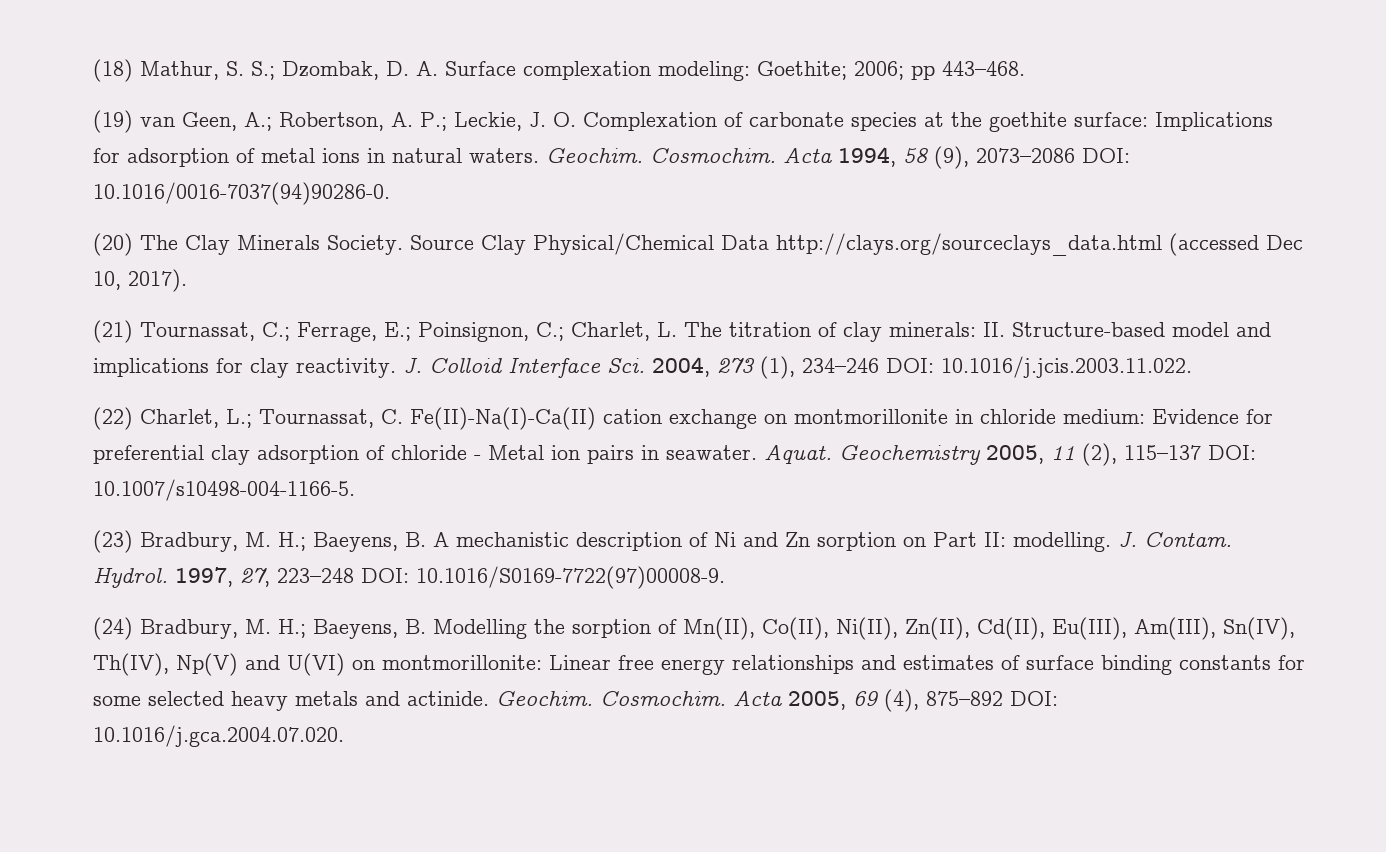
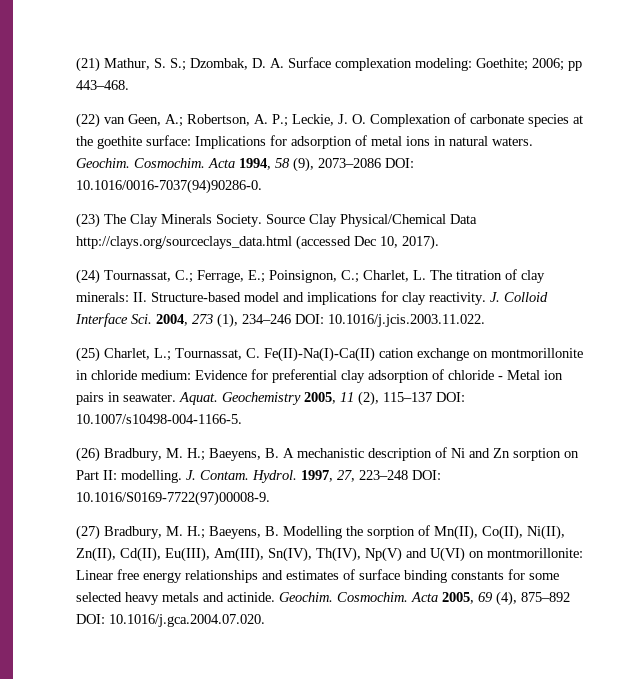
- (18) Mathur, S. S.; Dzombak, D. A. Surface complexation modeling: Goethite; 2006; pp 443–468.
+ (21) Mathur, S. S.; Dzombak, D. A. Surface complexation modeling: Goethite; 2006; pp 443–468.
- (19) van Geen, A.; Robertson, A. P.; Leckie, J. O. Complexation of carbonate species at the goethite surface: Implications for adsorption of metal ions in natural waters.
+ (22) van Geen, A.; Robertson, A. P.; Leckie, J. O. Complexation of carbonate species at the goethite surface: Implications for adsorption of metal ions in natural waters.
- (20) The Clay Minerals Society.
+ (23) The Clay Minerals Society.
- (21) Tournassat, C.; Ferrage, E.; Poinsignon, C.; Charlet, L. The titration of clay minerals: II. Structure-based model and implications for clay reactivity.
+ (24) Tournassat, C.; Ferrage, E.; Poinsignon, C.; Charlet, L. The titration of clay minerals: II. Structure-based model and implications for clay reactivity.
- (22) Charlet, L.; Tournassat, C. Fe(II)-Na(I)-Ca(II) cation exchange on montmorillonite in chloride medium: Evidence for preferential clay adsorption of chloride - Metal ion pairs in seawater.
+ (25) Charlet, L.; Tournassat, C. Fe(II)-Na(I)-Ca(II) cation exchange on montmorillonite in chloride medium: Evidence for preferential clay adsorption of chloride - Metal ion pairs in seawater.
- (23) Bradbury, M. H.; Baeyens, B. A mechanistic description of Ni and Zn sorption on Part II: modelling.
+ (26) Bradbury, M. H.; Baeyens, B. A mechanistic description of Ni and Zn sorption on Part II: modelling.
- (24) Bradbury, M. H.; Baeyens, B. Modelling the sorption of Mn(II), Co(II), Ni(II), Zn(II), Cd(II), Eu(III), Am(III), Sn(IV), Th(IV), Np(V) and U(VI) on montmorillonite: Linear free energy relationships and estimates of surface binding constants for some selected heavy metals and actinide.
+ (27) Bradbury, M. H.; Baeyens, B. Modelling the sorption of Mn(II), Co(II), Ni(II), Zn(II), Cd(II), Eu(III), Am(III), Sn(IV), Th(IV), Np(V) and U(VI) on montmorillonite: Linear free energy relationships and estimates of surface binding constants for some selected heavy metals and actinide.

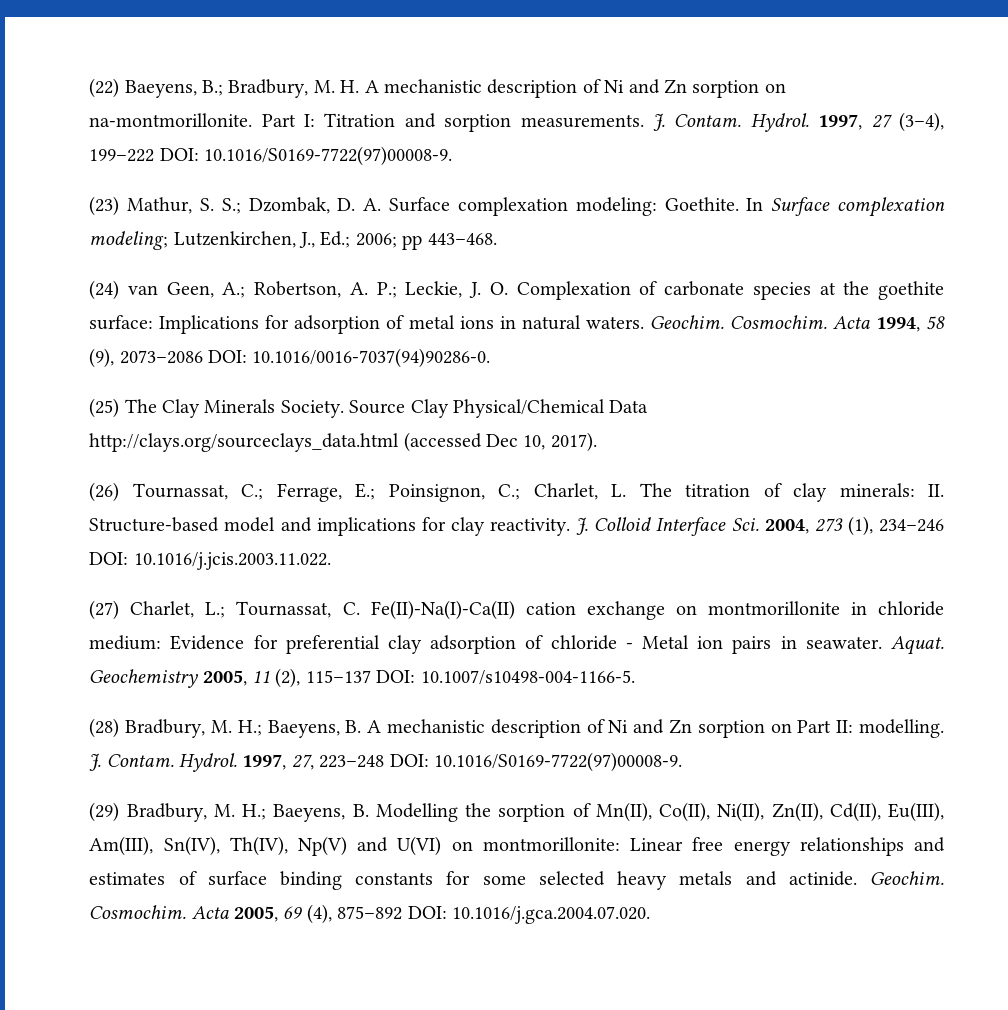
- (21) Mathur, S. S.; Dzombak, D. A. Surface complexation modeling: Goethite; 2006; pp 443–468.
+ (22) Baeyens, B.; Bradbury, M. H. A mechanistic description of Ni and Zn sorption on na-montmorillonite. Part I: Titration and sorption measurements. J. Contam. Hydrol. 1997, 27 (3–4), 199–222 DOI: 10.1016/S0169-7722(97)00008-9.
+ (23) Mathur, S. S.; Dzombak, D. A. Surface complexation modeling: Goethite. In Surface complexation modeling; Lutzenkirchen, J., Ed.; 2006; pp 443–468.
- (22) van Geen, A.; Robertson, A. P.; Leckie, J. O. Complexation of carbonate species at the goethite surface: Implications for adsorption of metal ions in natural waters.
+ (24) van Geen, A.; Robertson, A. P.; Leckie, J. O. Complexation of carbonate species at the goethite surface: Implications for adsorption of metal ions in natural waters.
- (23) The Clay Minerals Society.
+ (25) The Clay Minerals Society.
- (24) Tournassat, C.; Ferrage, E.; Poinsignon, C.; Charlet, L. The titration of clay minerals: II. Structure-based model and implications for clay reactivity.
+ (26) Tournassat, C.; Ferrage, E.; Poinsignon, C.; Charlet, L. The titration of clay minerals: II. Structure-based model and implications for clay reactivity.
- (25) Charlet, L.; Tournassat, C. Fe(II)-Na(I)-Ca(II) cation exchange on montmorillonite in chloride medium: Evidence for preferential clay adsorption of chloride - Metal ion pairs in seawater.
+ (27) Charlet, L.; Tournassat, C. Fe(II)-Na(I)-Ca(II) cation exchange on montmorillonite in chloride medium: Evidence for preferential clay adsorption of chloride - Metal ion pairs in seawater.
- (26) Bradbury, M. H.; Baeyens, B. A mechanistic description of Ni and Zn sorption on Part II: modelling.
+ (28) Bradbury, M. H.; Baeyens, B. A mechanistic description of Ni and Zn sorption on Part II: modelling.
- (27) Bradbury, M. H.; Baeyens, B. Modelling the sorption of Mn(II), Co(II), Ni(II), Zn(II), Cd(II), Eu(III), Am(III), Sn(IV), Th(IV), Np(V) and U(VI) on montmorillonite: Linear free energy relationships and estimates of surface binding constants for some selected heavy metals and actinide.
+ (29) Bradbury, M. H.; Baeyens, B. Modelling the sorption of Mn(II), Co(II), Ni(II), Zn(II), Cd(II), Eu(III), Am(III), Sn(IV), Th(IV), Np(V) and U(VI) on montmorillonite: Linear free energy relationships and estimates of surface binding constants for some selected heavy metals and actinide.

